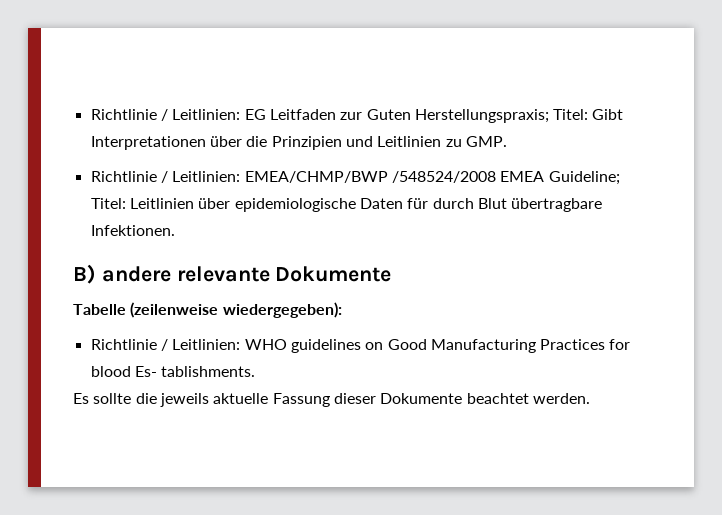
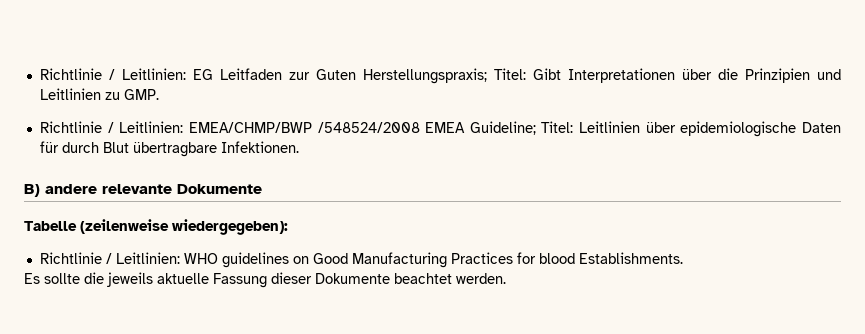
- Richtlinie / Leitlinien: WHO guidelines on Good Manufacturing Practices for blood Es- tablishments.
+ Richtlinie / Leitlinien: WHO guidelines on Good Manufacturing Practices for blood Establishments.

